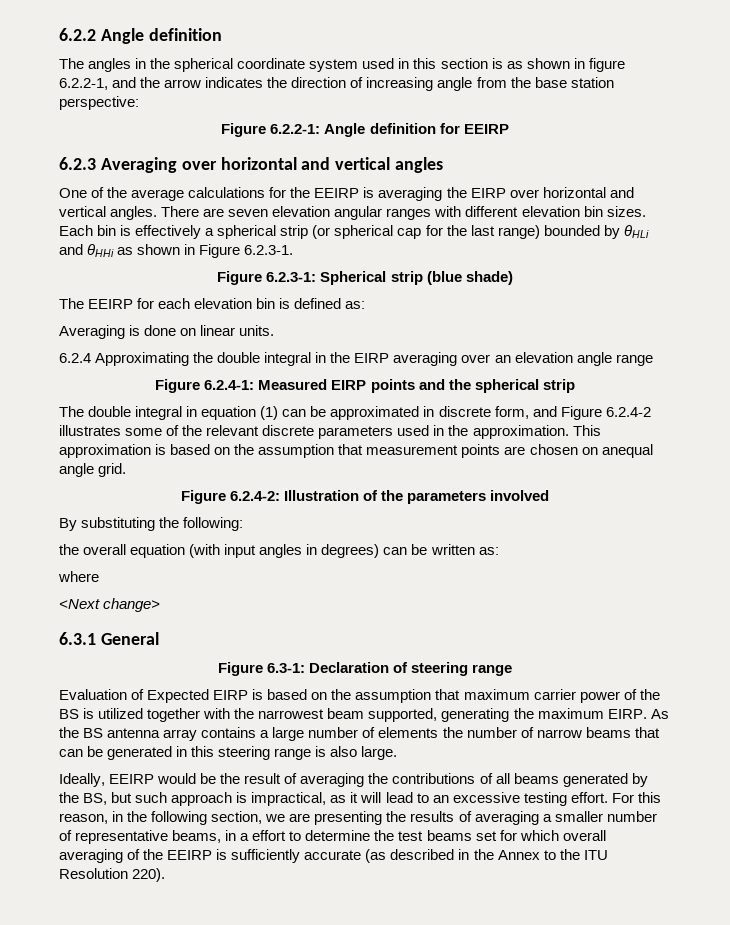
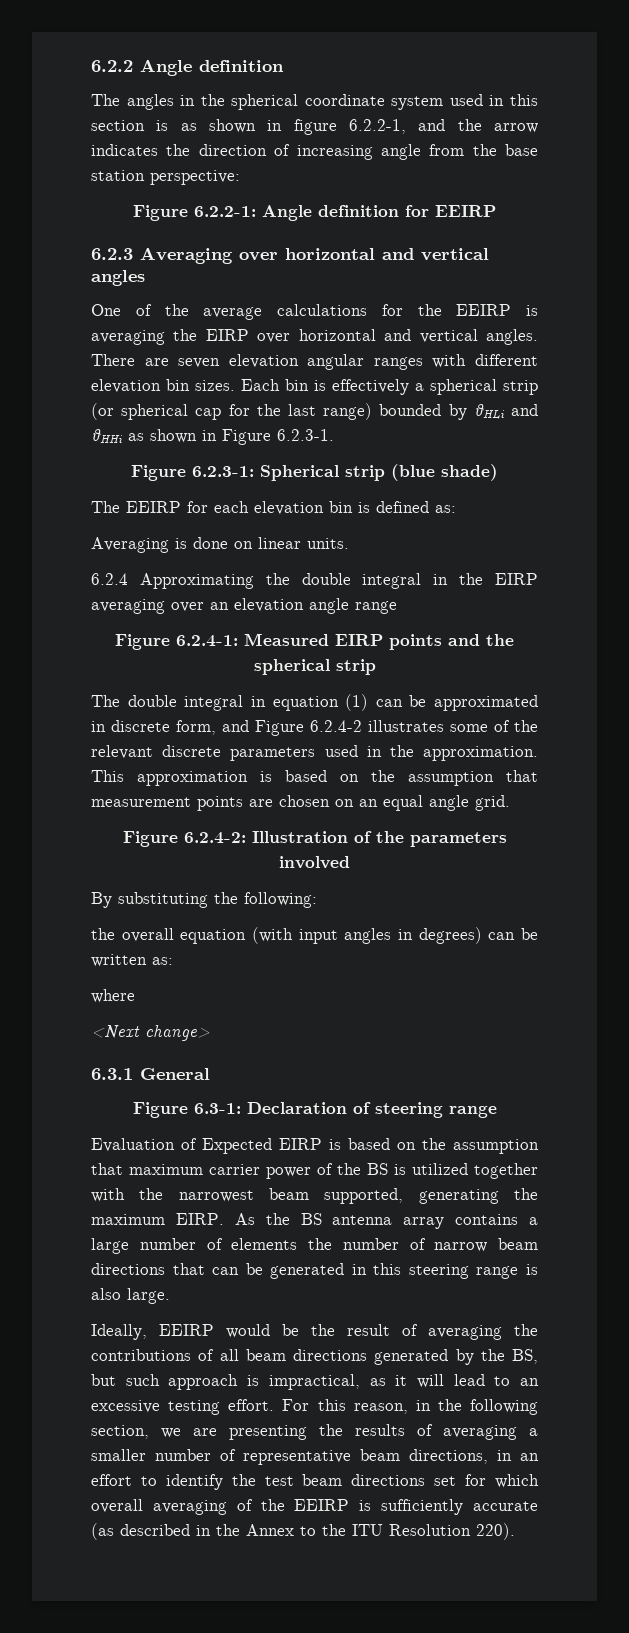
- This approximation is based on the assumption that measurement points are chosen on anequal angle grid.
+ This approximation is based on the assumption that measurement points are chosen on an equal angle grid.
- As the BS antenna array contains a large number of elements the number of narrow beams that can be generated in this steering range is also large.
+ As the BS antenna array contains a large number of elements the number of narrow beam directions that can be generated in this steering range is also large.
- Ideally, EEIRP would be the result of averaging the contributions of all beams generated by the BS, but such approach is impractical, as it will lead to an excessive testing effort.
+ Ideally, EEIRP would be the result of averaging the contributions of all beam directions generated by the BS, but such approach is impractical, as it will lead to an excessive testing effort.
- For this reason, in the following section, we are presenting the results of averaging a smaller number of representative beams, in a effort to determine the test beams set for which overall averaging of the EEIRP is sufficiently accurate (as described in the Annex to the ITU Resolution 220).
+ For this reason, in the following section, we are presenting the results of averaging a smaller number of representative beam directions, in an effort to identify the test beam directions set for which overall averaging of the EEIRP is sufficiently accurate (as described in the Annex to the ITU Resolution 220).

